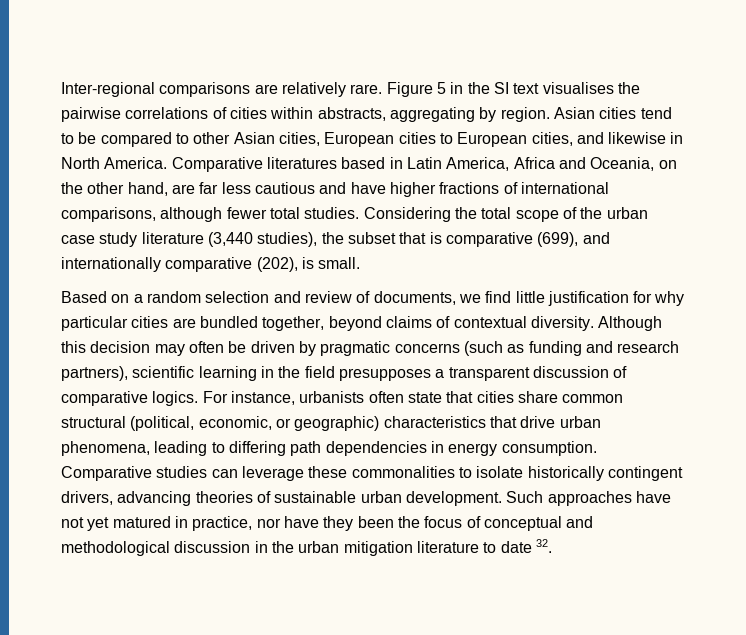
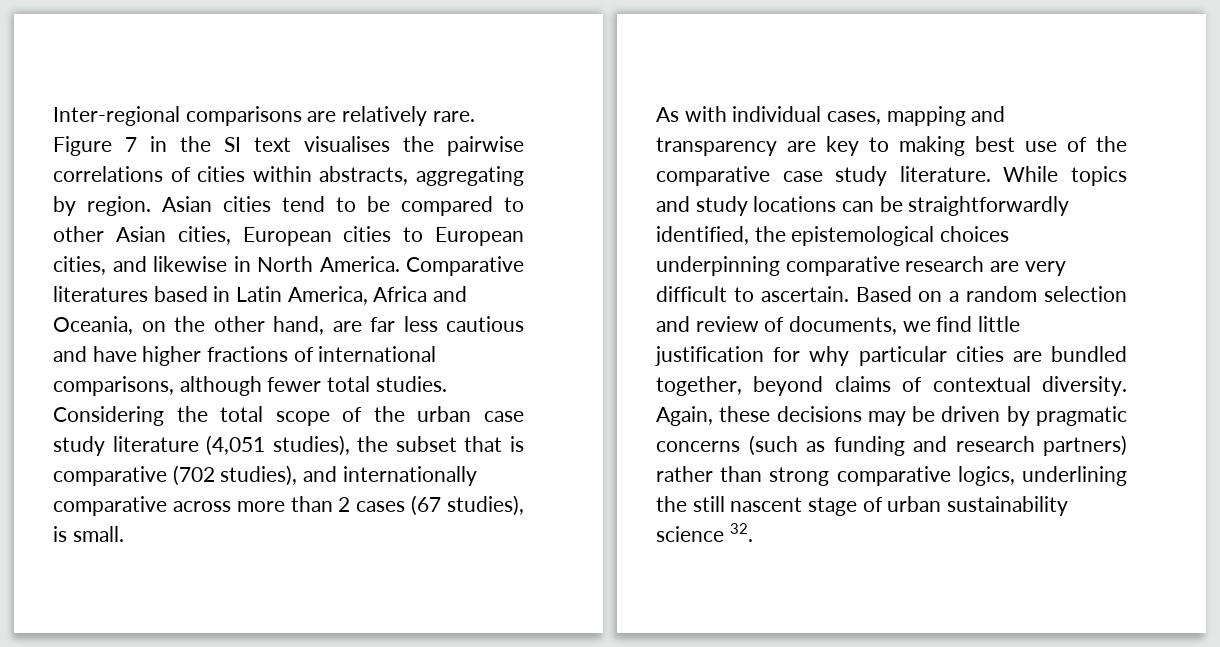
- Figure 5 in the SI text visualises the pairwise correlations of cities within abstracts, aggregating by region.
+ Figure 7 in the SI text visualises the pairwise correlations of cities within abstracts, aggregating by region.
- Considering the total scope of the urban case study literature (3,440 studies), the subset that is comparative (699), and internationally comparative (202), is small.
- Based on a random selection and review of documents, we find little justification for why particular cities are bundled together, beyond claims of contextual diversity.
+ Considering the total scope of the urban case study literature (4,051 studies), the subset that is comparative (702 studies), and internationally comparative across more than 2 cases (67 studies), is small.
+ As with individual cases, mapping and transparency are key to making best use of the comparative case study literature. While topics and study locations can be straightforwardly identified, the epistemological choices underpinning comparative research are very difficult to ascertain. Based on a random selection and review of documents, we find little justification for why particular cities are bundled together, beyond claims of contextual diversity.
- Although this decision may often be driven by pragmatic concerns (such as funding and research partners), scientific learning in the field presupposes a transparent discussion of comparative logics. For instance, urbanists often state that cities share common structural (political, economic, or geographic) characteristics that drive urban phenomena, leading to differing path dependencies in energy consumption. Comparative studies can leverage these commonalities to isolate historically contingent drivers, advancing theories of sustainable urban development. Such approaches have not yet matured in practice, nor have they been the focus of conceptual and methodological discussion in the urban mitigation literature to date 32.
+ Again, these decisions may be driven by pragmatic concerns (such as funding and research partners) rather than strong comparative logics, underlining the still nascent stage of urban sustainability science 32.

